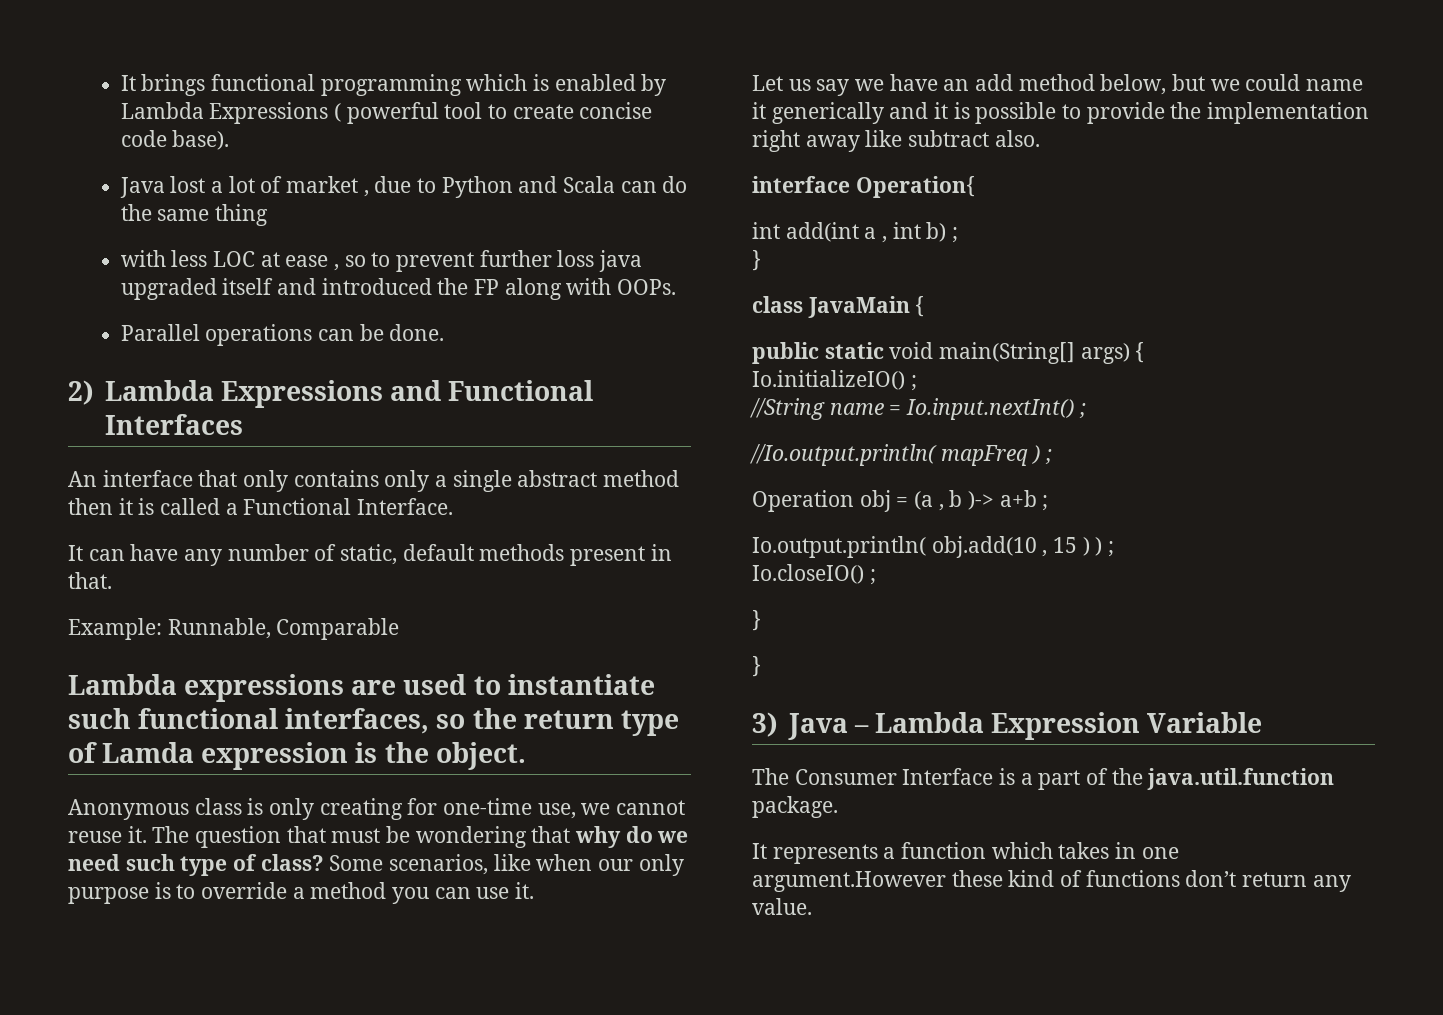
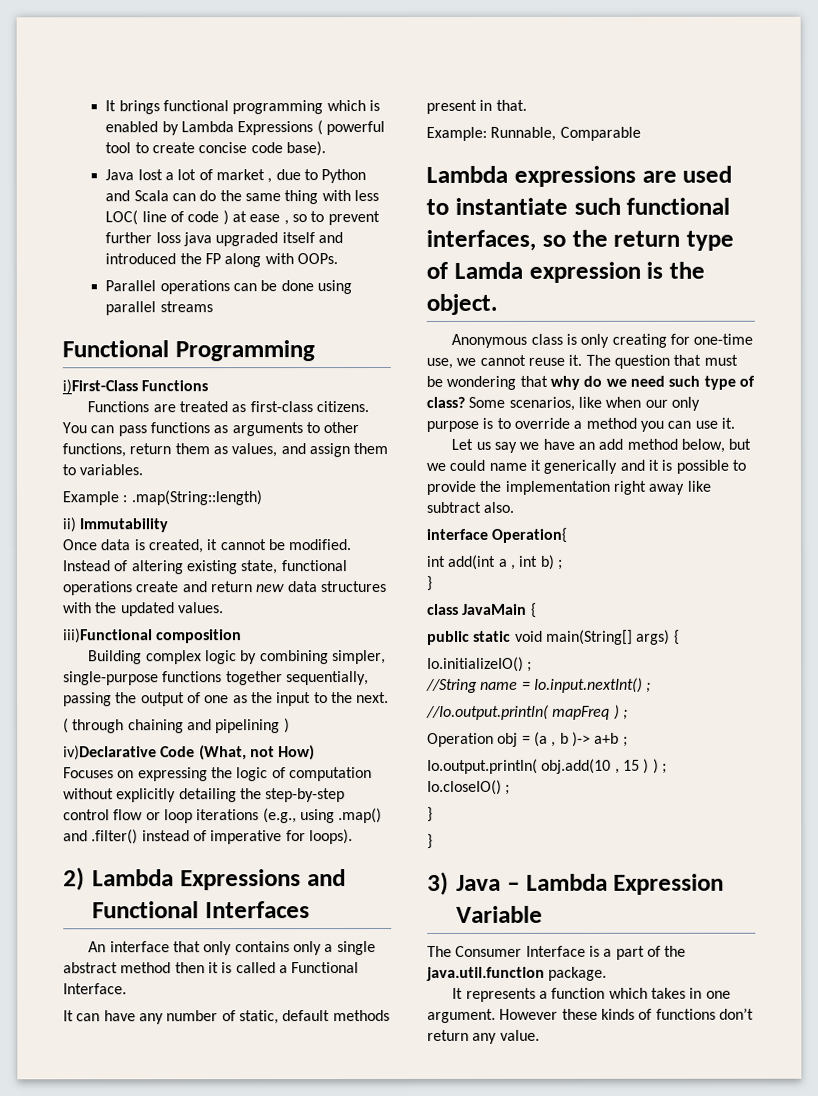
- Java lost a lot of market , due to Python and Scala can do the same thing
- with less LOC at ease , so to prevent further loss java upgraded itself and introduced the FP along with OOPs.
+ Java lost a lot of market , due to Python and Scala can do the same thing with less LOC( line of code ) at ease , so to prevent further loss java upgraded itself and introduced the FP along with OOPs.
- Parallel operations can be done.
+ Parallel operations can be done using parallel streams
+ Functional Programming
+ i)First-Class Functions
+ Functions are treated as first-class citizens. You can pass functions as arguments to other functions, return them as values, and assign them to variables.
+ Example : .map(String::length)
+ ii) Immutability
+ Once data is created, it cannot be modified. Instead of altering existing state, functional operations create and return new data structures with the updated values.
+ iii)Functional composition
+ Building complex logic by combining simpler, single-purpose functions together sequentially, passing the output of one as the input to the next.
+ ( through chaining and pipelining )
+ iv)Declarative Code (What, not How)
+ Focuses on expressing the logic of computation without explicitly detailing the step-by-step control flow or loop iterations (e.g., using .map() and .filter() instead of imperative for loops).
- It represents a function which takes in one argument.However these kind of functions don’t return any value.
+ It represents a function which takes in one argument. However these kinds of functions don’t return any value.

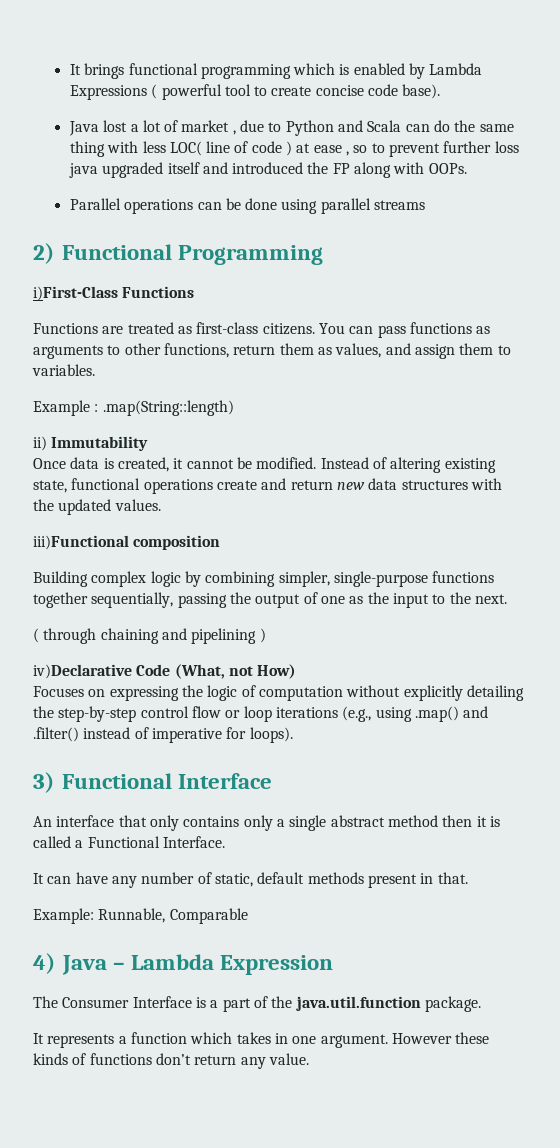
- Functional Programming
+ 2) Functional Programming
- 2) Lambda Expressions and Functional Interfaces
+ 3) Functional Interface
- Lambda expressions are used to instantiate such functional interfaces, so the return type of Lamda expression is the object.
- Anonymous class is only creating for one-time use, we cannot reuse it. The question that must be wondering that why do we need such type of class? Some scenarios, like when our only purpose is to override a method you can use it.
- Let us say we have an add method below, but we could name it generically and it is possible to provide the implementation right away like subtract also.
- interface Operation{
- int add(int a , int b) ;
- }
- class JavaMain {
- public static void main(String[] args) {
- Io.initializeIO() ;
- //String name = Io.input.nextInt() ;
- //Io.output.println( mapFreq ) ;
- Operation obj = (a , b )-> a+b ;
- Io.output.println( obj.add(10 , 15 ) ) ;
- Io.closeIO() ;
- }
- }
- 3) Java – Lambda Expression Variable
+ 4) Java – Lambda Expression

